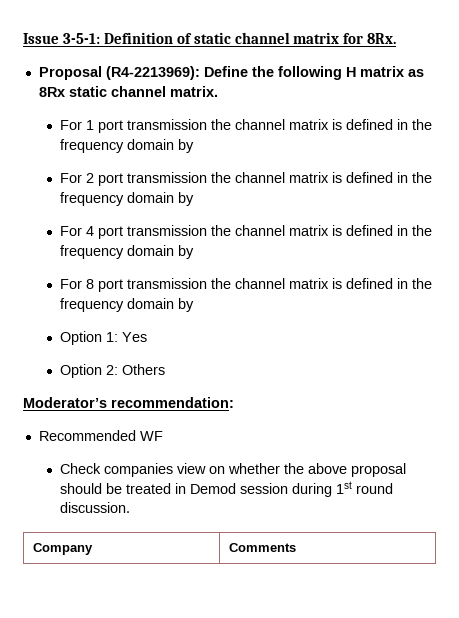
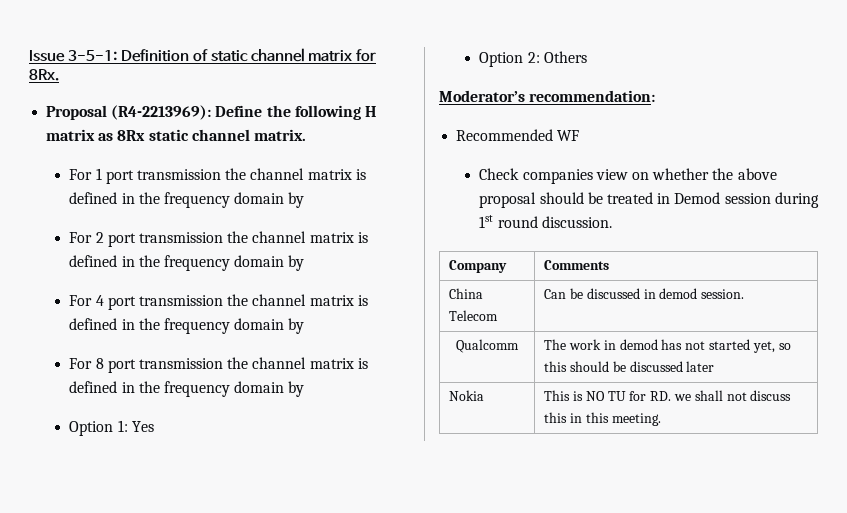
+ China Telecom | Can be discussed in demod session.
+ Qualcomm | The work in demod has not started yet, so this should be discussed later
+ Nokia | This is NO TU for RD. we shall not discuss this in this meeting.

